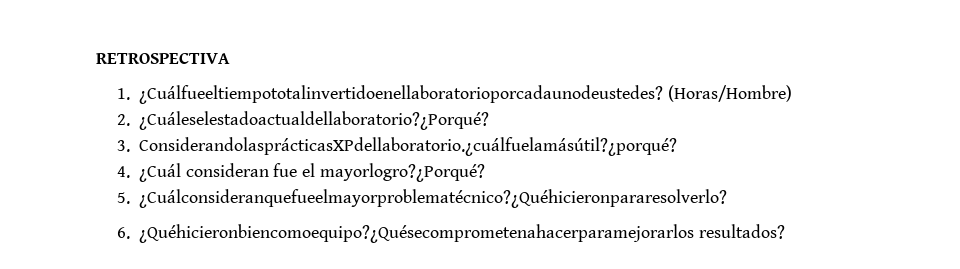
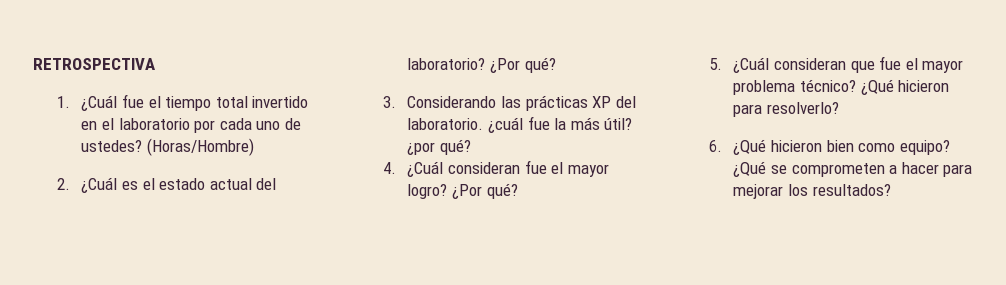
- 1. ¿Cuálfueeltiempototalinvertidoenellaboratorioporcadaunodeustedes? (Horas/Hombre)
- 2. ¿Cuáleselestadoactualdellaboratorio?¿Porqué?
- 3. ConsiderandolasprácticasXPdellaboratorio.¿cuálfuelamásútil?¿porqué?
+ 1. ¿Cuál fue el tiempo total invertido en el laboratorio por cada uno de ustedes? (Horas/Hombre)
+ 2. ¿Cuál es el estado actual del laboratorio? ¿Por qué?
+ 3. Considerando las prácticas XP del laboratorio. ¿cuál fue la más útil? ¿por qué?
- 4. ¿Cuál consideran fue el mayorlogro?¿Porqué?
- 5. ¿Cuálconsideranquefueelmayorproblematécnico?¿Quéhicieronpararesolverlo?
- 6. ¿Quéhicieronbiencomoequipo?¿Quésecomprometenahacerparamejorarlos resultados?
+ 4. ¿Cuál consideran fue el mayor logro? ¿Por qué?
+ 5. ¿Cuál consideran que fue el mayor problema técnico? ¿Qué hicieron para resolverlo?
+ 6. ¿Qué hicieron bien como equipo? ¿Qué se comprometen a hacer para mejorar los resultados?

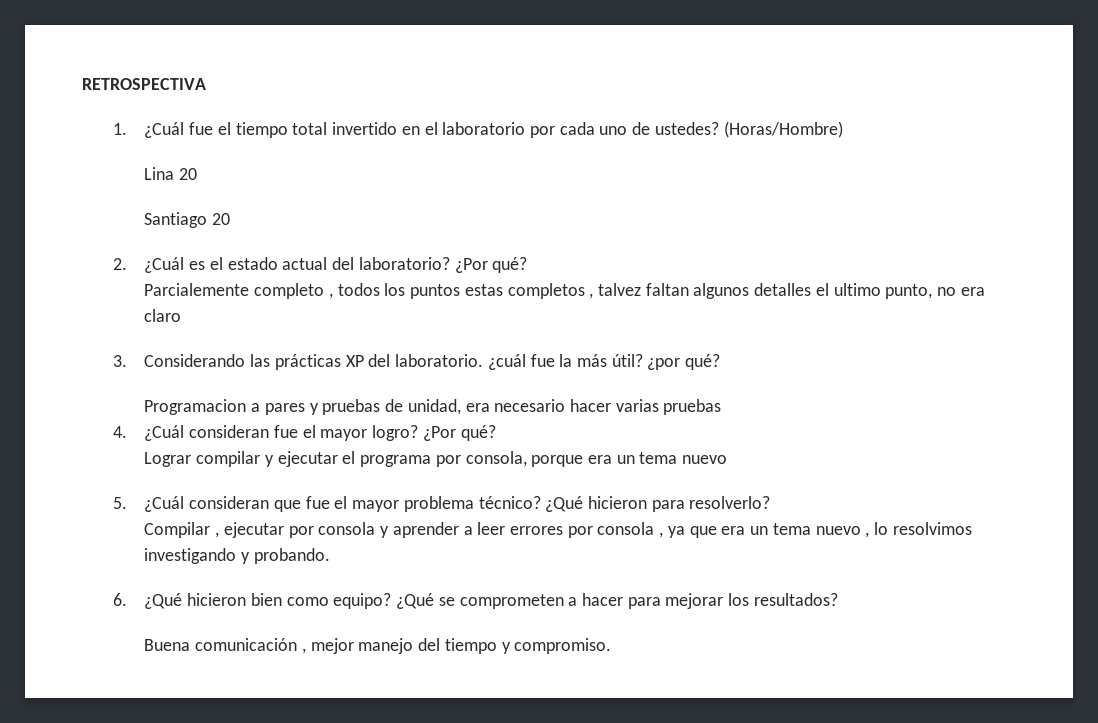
+ Lina 20
+ Santiago 20
+ Parcialemente completo , todos los puntos estas completos , talvez faltan algunos detalles el ultimo punto, no era claro
+ Programacion a pares y pruebas de unidad, era necesario hacer varias pruebas
+ Lograr compilar y ejecutar el programa por consola, porque era un tema nuevo
+ Compilar , ejecutar por consola y aprender a leer errores por consola , ya que era un tema nuevo , lo resolvimos investigando y probando.
+ Buena comunicación , mejor manejo del tiempo y compromiso.

